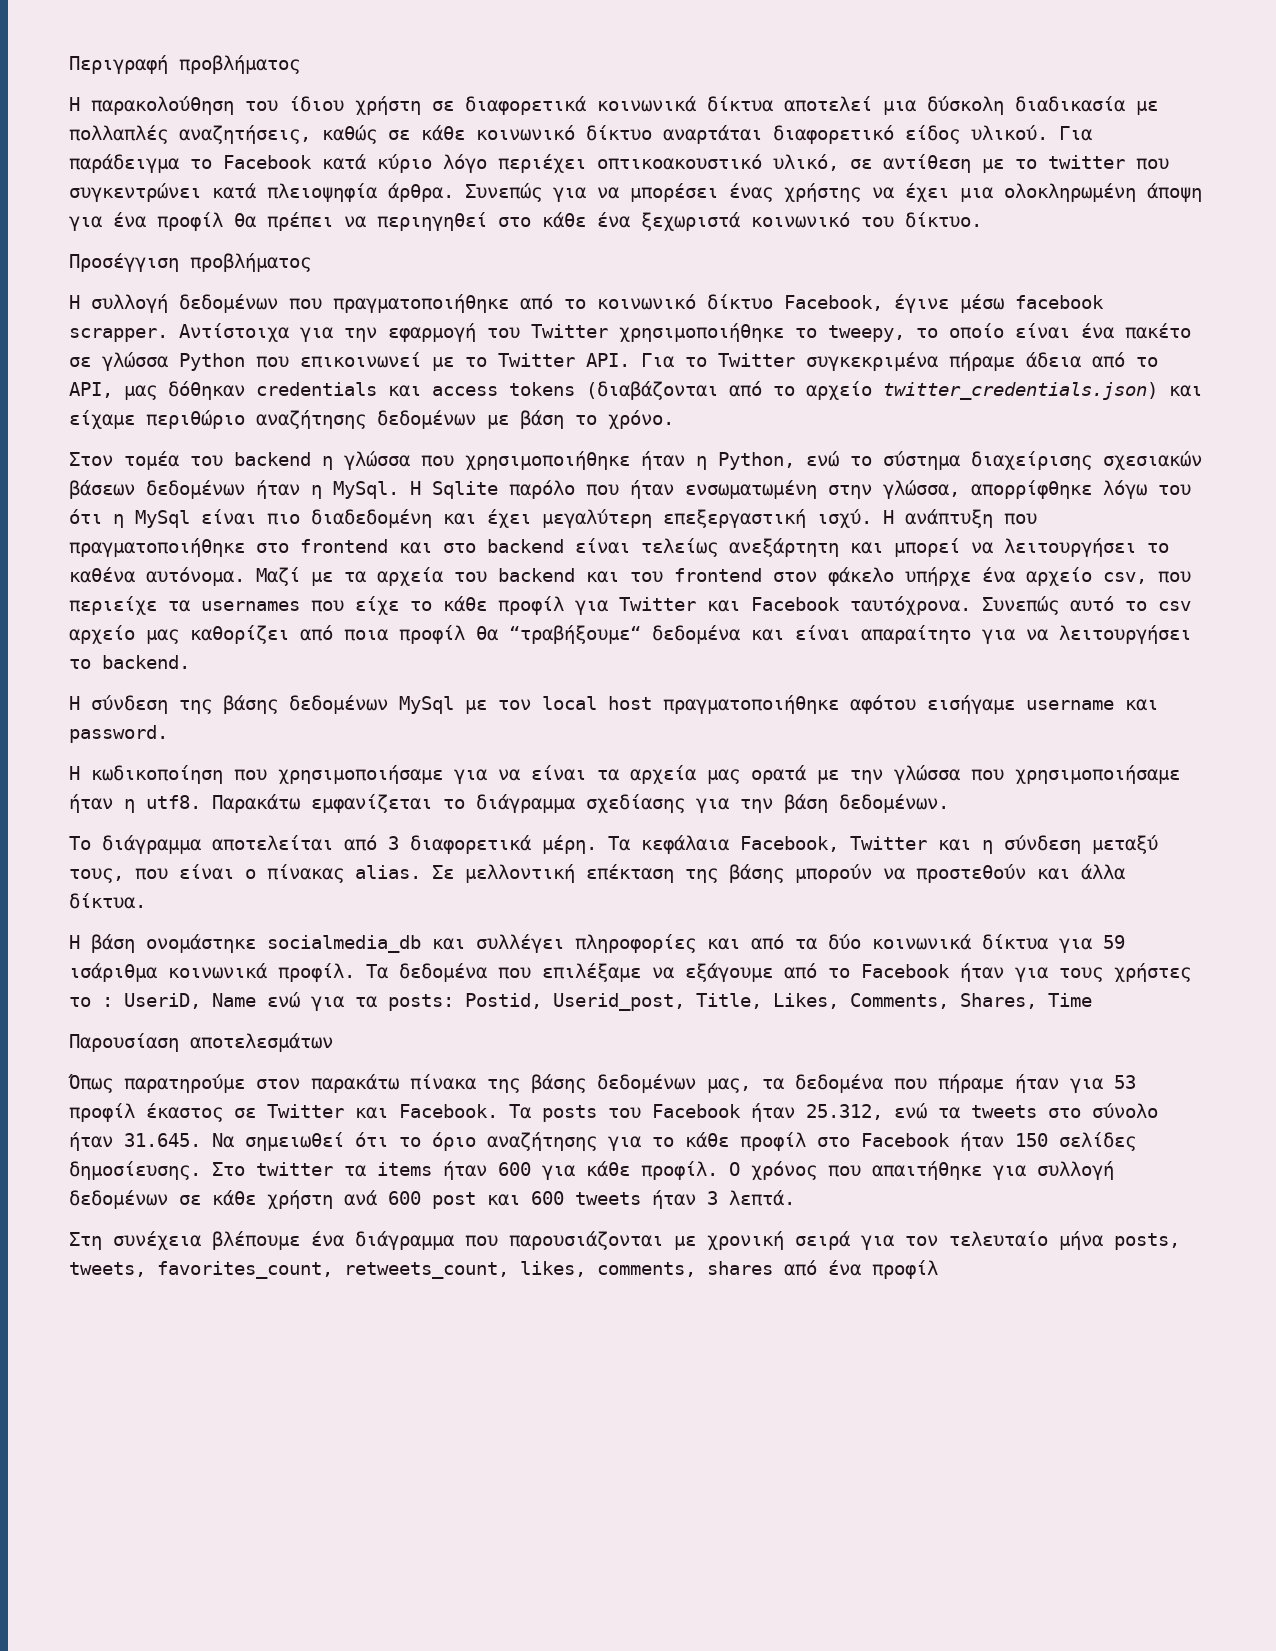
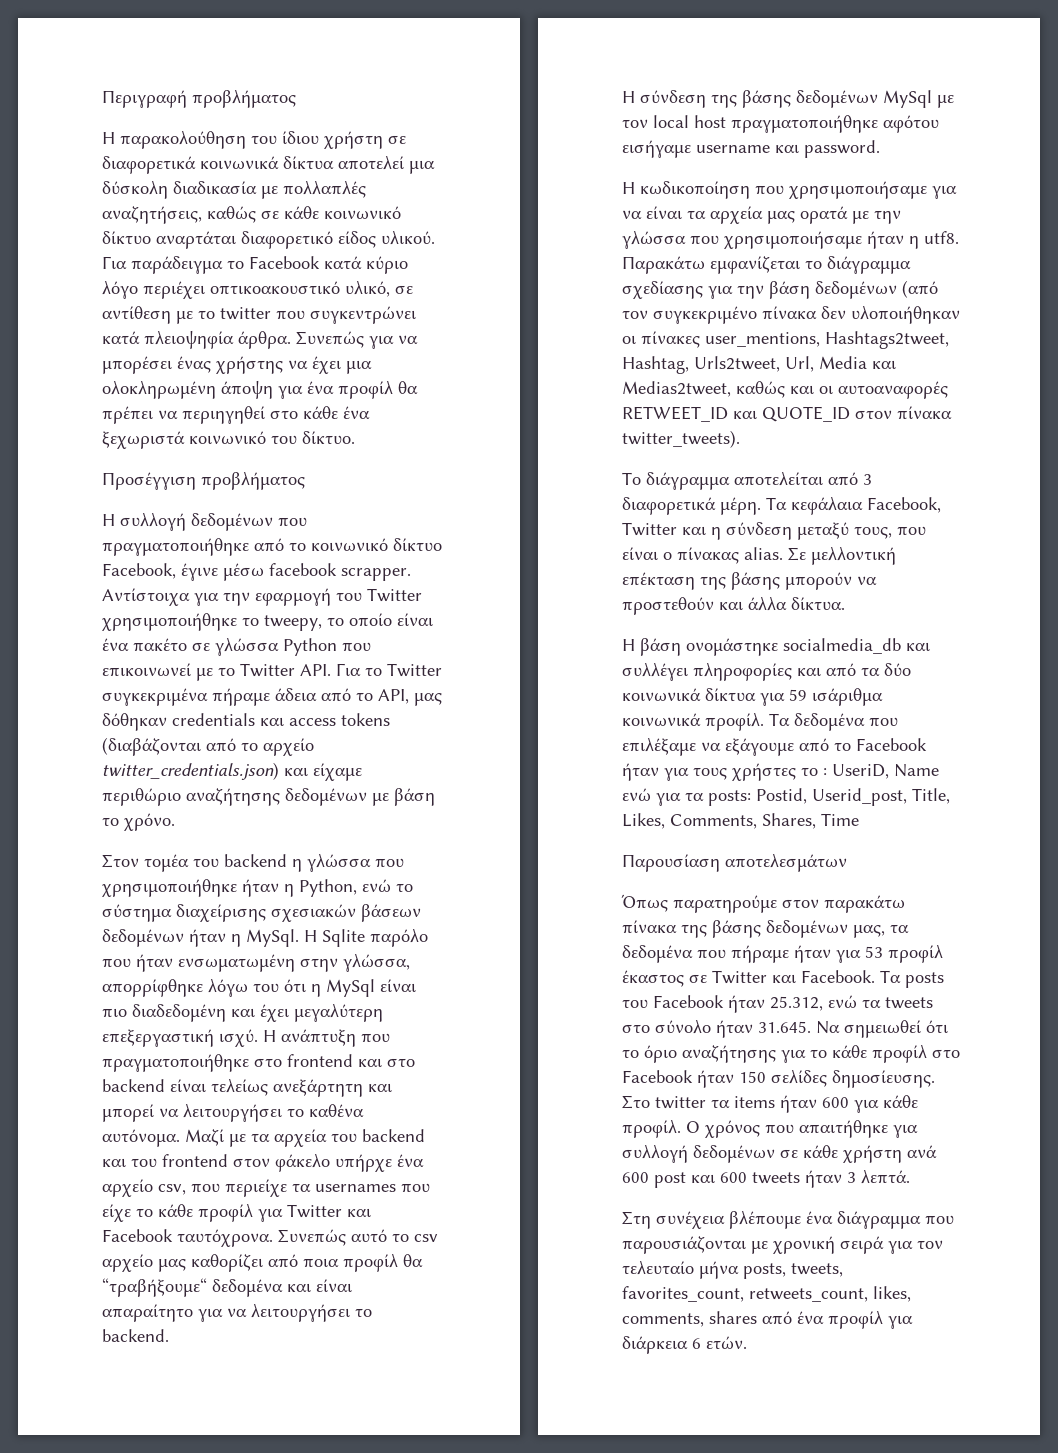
- Παρακάτω εμφανίζεται το διάγραμμα σχεδίασης για την βάση δεδομένων.
+ Παρακάτω εμφανίζεται το διάγραμμα σχεδίασης για την βάση δεδομένων (από τον συγκεκριμένο πίνακα δεν υλοποιήθηκαν οι πίνακες user_mentions, Ηashtags2tweet, Hashtag, Urls2tweet, Url, Media και Medias2tweet, καθώς και οι αυτοαναφορές RETWEET_ID και QUOTE_ID στον πίνακα twitter_tweets).
- Στη συνέχεια βλέπουμε ένα διάγραμμα που παρουσιάζονται με χρονική σειρά για τον τελευταίο μήνα posts, tweets, favorites_count, retweets_count, likes, comments, shares από ένα προφίλ
+ Στη συνέχεια βλέπουμε ένα διάγραμμα που παρουσιάζονται με χρονική σειρά για τον τελευταίο μήνα posts, tweets, favorites_count, retweets_count, likes, comments, shares από ένα προφίλ για διάρκεια 6 ετών.

